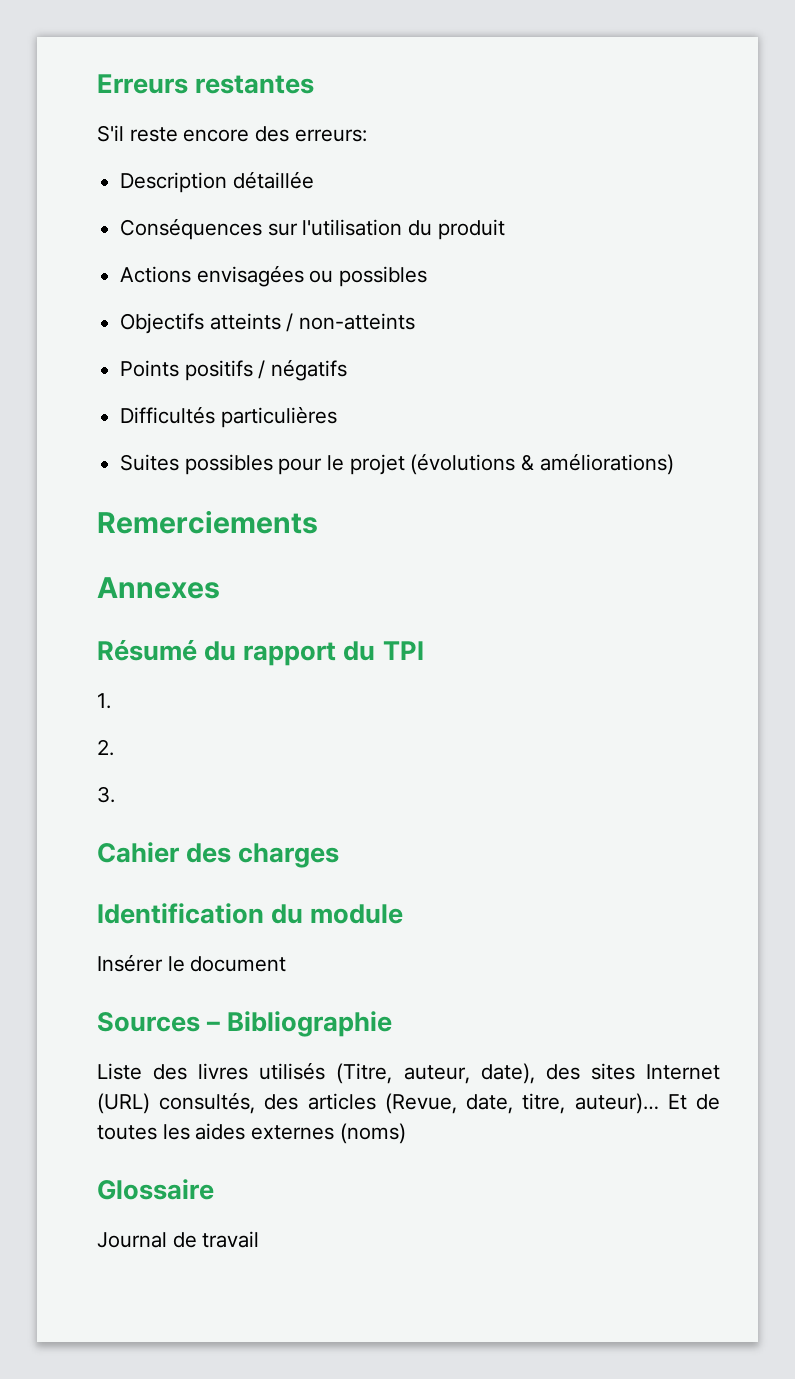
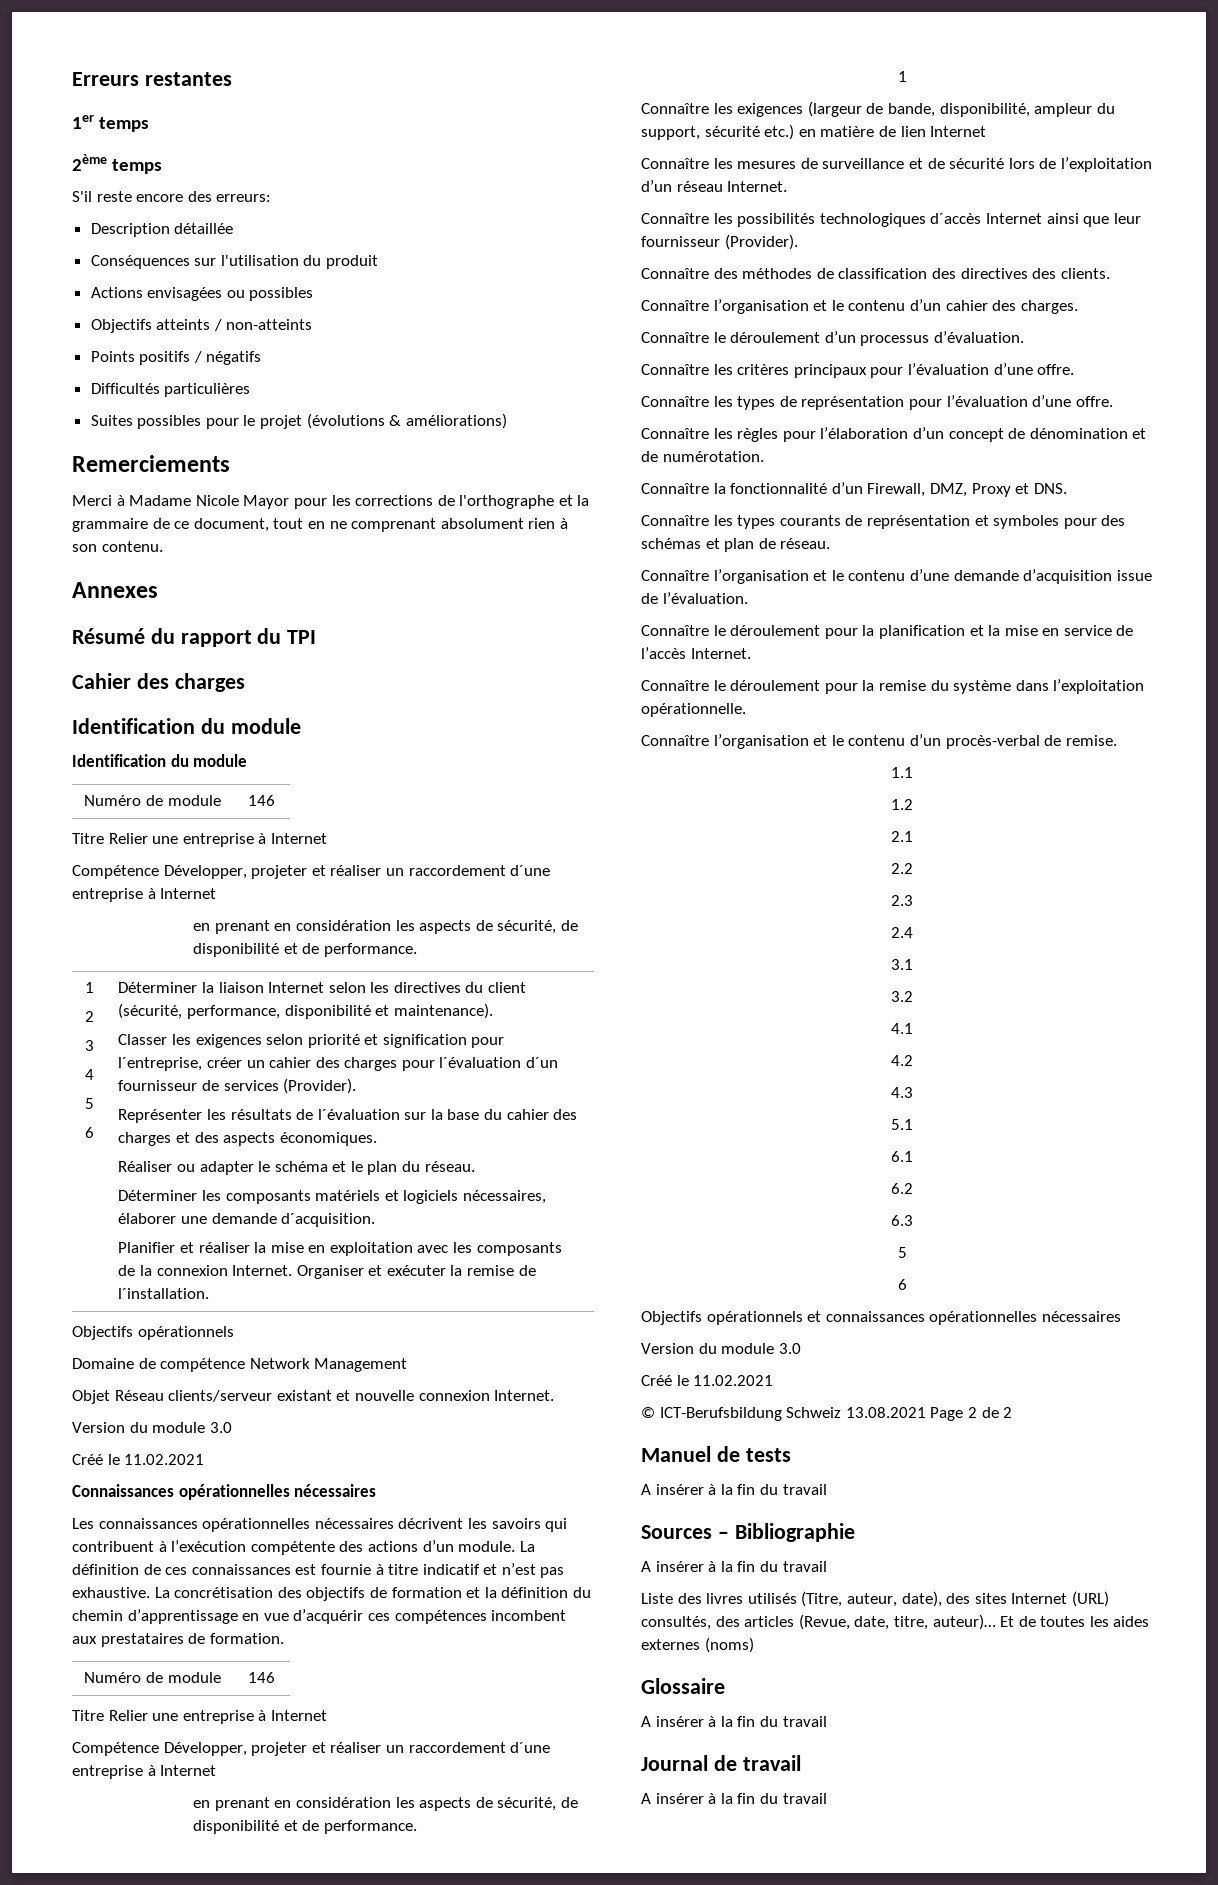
+ 1er temps
+ 2ème temps
+ Merci à Madame Nicole Mayor pour les corrections de l'orthographe et la grammaire de ce document, tout en ne comprenant absolument rien à son contenu.
- 1.
- 2.
- 3.
  Cahier des charges
  Identification du module
- Insérer le document
+ Identification du module
+ Numéro de module | 146
+ Titre Relier une entreprise à Internet
+ Compétence Développer, projeter et réaliser un raccordement d´une entreprise à Internet
+ en prenant en considération les aspects de sécurité, de disponibilité et de performance.
+ 1
+ 2
+ 3
+ 4
+ 5
+ 6 | Déterminer la liaison Internet selon les directives du client (sécurité, performance, disponibilité et maintenance).
+ Classer les exigences selon priorité et signification pour l´entreprise, créer un cahier des charges pour l´évaluation d´un fournisseur de services (Provider).
+ Représenter les résultats de l´évaluation sur la base du cahier des charges et des aspects économiques.
+ Réaliser ou adapter le schéma et le plan du réseau.
+ Déterminer les composants matériels et logiciels nécessaires, élaborer une demande d´acquisition.
+ Planifier et réaliser la mise en exploitation avec les composants de la connexion Internet. Organiser et exécuter la remise de l´installation.
+ Objectifs opérationnels
+ Domaine de compétence Network Management
+ Objet Réseau clients/serveur existant et nouvelle connexion Internet.
+ Version du module 3.0
+ Créé le 11.02.2021
+ Connaissances opérationnelles nécessaires
+ Les connaissances opérationnelles nécessaires décrivent les savoirs qui contribuent à l’exécution compétente des actions d’un module. La définition de ces connaissances est fournie à titre indicatif et n’est pas exhaustive. La concrétisation des objectifs de formation et la définition du chemin d’apprentissage en vue d’acquérir ces compétences incombent aux prestataires de formation.
+ Numéro de module | 146
+ Titre Relier une entreprise à Internet
+ Compétence Développer, projeter et réaliser un raccordement d´une entreprise à Internet
+ en prenant en considération les aspects de sécurité, de disponibilité et de performance.
+ 1
+ Connaître les exigences (largeur de bande, disponibilité, ampleur du support, sécurité etc.) en matière de lien Internet
+ Connaître les mesures de surveillance et de sécurité lors de l’exploitation d’un réseau Internet.
+ Connaître les possibilités technologiques d´accès Internet ainsi que leur fournisseur (Provider).
+ Connaître des méthodes de classification des directives des clients.
+ Connaître l’organisation et le contenu d’un cahier des charges.
+ Connaître le déroulement d’un processus d’évaluation.
+ Connaître les critères principaux pour l’évaluation d’une offre.
+ Connaître les types de représentation pour l’évaluation d’une offre.
+ Connaître les règles pour l’élaboration d’un concept de dénomination et de numérotation.
+ Connaître la fonctionnalité d’un Firewall, DMZ, Proxy et DNS.
+ Connaître les types courants de représentation et symboles pour des schémas et plan de réseau.
+ Connaître l’organisation et le contenu d’une demande d’acquisition issue de l’évaluation.
+ Connaître le déroulement pour la planification et la mise en service de l’accès Internet.
+ Connaître le déroulement pour la remise du système dans l’exploitation opérationnelle.
+ Connaître l’organisation et le contenu d’un procès-verbal de remise.
+ 1.1
+ 1.2
+ 2.1
+ 2.2
+ 2.3
+ 2.4
+ 3.1
+ 3.2
+ 4.1
+ 4.2
+ 4.3
+ 5.1
+ 6.1
+ 6.2
+ 6.3
+ 5
+ 6
+ Objectifs opérationnels et connaissances opérationnelles nécessaires
+ Version du module 3.0
+ Créé le 11.02.2021
+ © ICT-Berufsbildung Schweiz 13.08.2021 Page 2 de 2
+ Manuel de tests
+ A insérer à la fin du travail
  Sources – Bibliographie
+ A insérer à la fin du travail
  Glossaire
+ A insérer à la fin du travail
  Journal de travail
+ A insérer à la fin du travail

